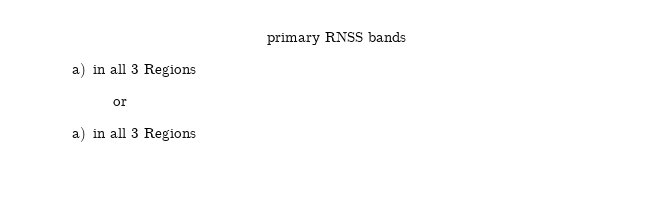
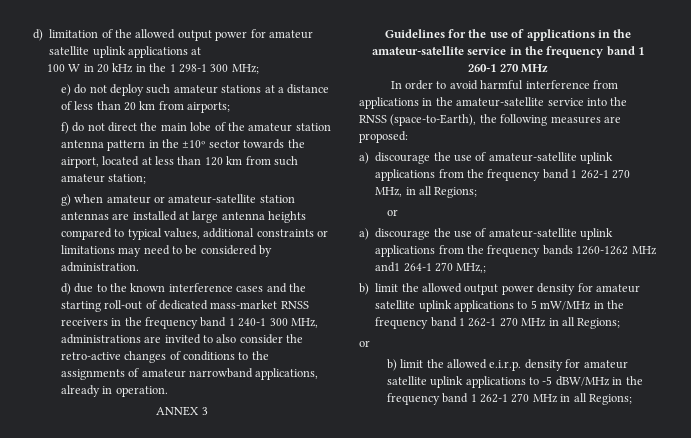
- primary RNSS bands
- a) in all 3 Regions
+ d) limitation of the allowed output power for amateur satellite uplink applications at
+ 100 W in 20 kHz in the 1 298-1 300 MHz;
+ e) do not deploy such amateur stations at a distance of less than 20 km from airports;
+ f) do not direct the main lobe of the amateur station antenna pattern in the ±10º sector towards the airport, located at less than 120 km from such amateur station;
+ g) when amateur or amateur-satellite station antennas are installed at large antenna heights compared to typical values, additional constraints or limitations may need to be considered by administration.
+ d) due to the known interference cases and the starting roll-out of dedicated mass-market RNSS receivers in the frequency band 1 240-1 300 MHz, administrations are invited to also consider the retro-active changes of conditions to the assignments of amateur narrowband applications, already in operation.
+ ANNEX 3
+ Guidelines for the use of applications in the amateur-satellite service in the frequency band 1 260-1 270 MHz
+ In order to avoid harmful interference from applications in the amateur-satellite service into the RNSS (space-to-Earth), the following measures are proposed:
+ a) discourage the use of amateur-satellite uplink applications from the frequency band 1 262-1 270 MHz, in all Regions;
  or
- a) in all 3 Regions
+ a) discourage the use of amateur-satellite uplink applications from the frequency bands 1260-1262 MHz and1 264-1 270 MHz,;
+ b) limit the allowed output power density for amateur satellite uplink applications to 5 mW/MHz in the frequency band 1 262-1 270 MHz in all Regions;
+ or
+ b) limit the allowed e.i.r.p. density for amateur satellite uplink applications to -5 dBW/MHz in the frequency band 1 262-1 270 MHz in all Regions;

